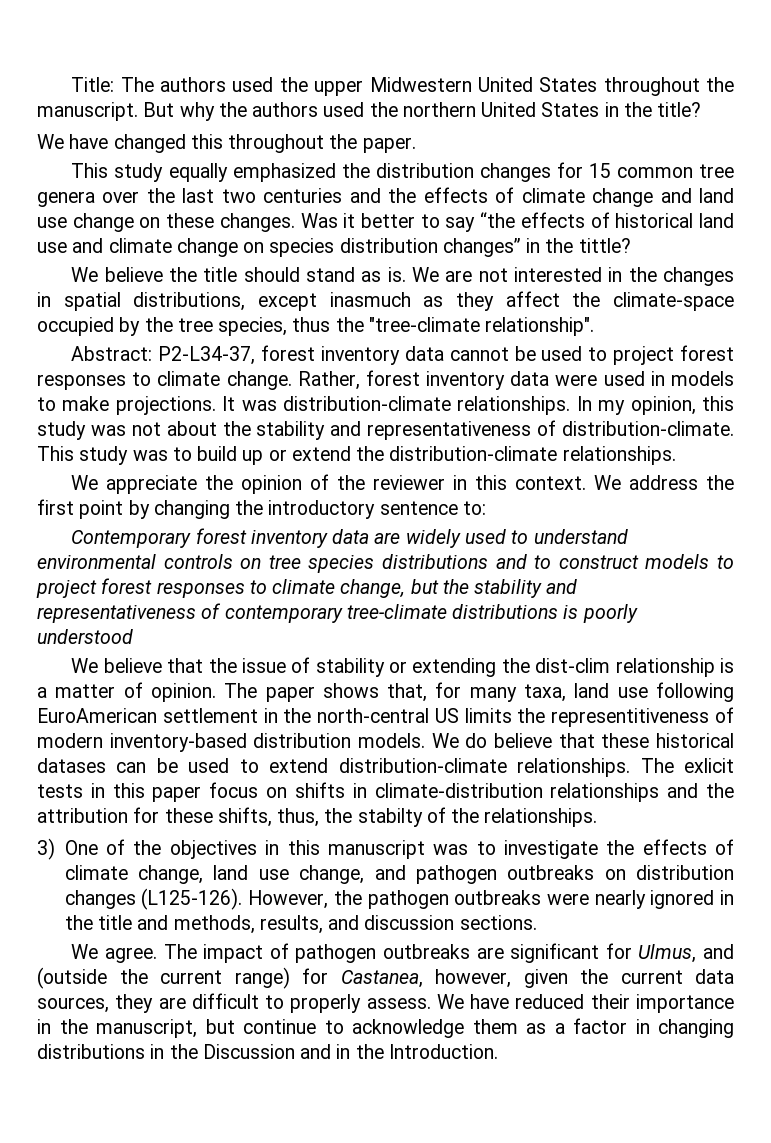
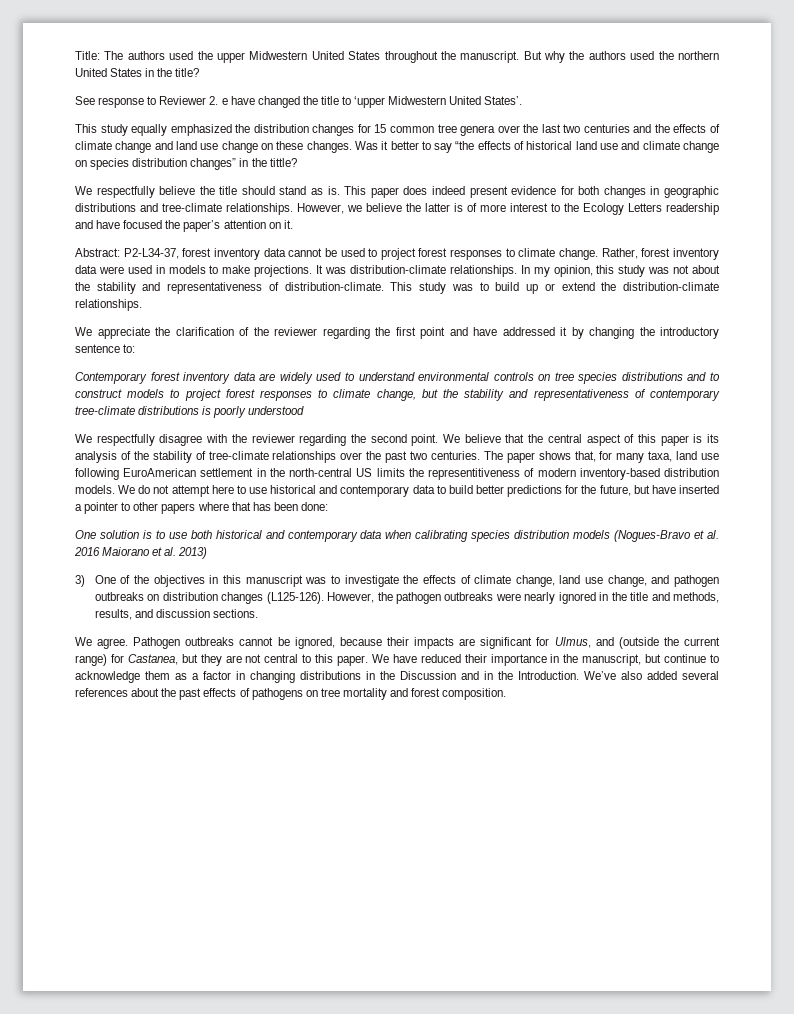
- We have changed this throughout the paper.
+ See response to Reviewer 2. e have changed the title to ‘upper Midwestern United States’.
- We believe the title should stand as is.
+ We respectfully believe the title should stand as is.
- We are not interested in the changes in spatial distributions, except inasmuch as they affect the climate-space occupied by the tree species, thus the "tree-climate relationship".
+ This paper does indeed present evidence for both changes in geographic distributions and tree-climate relationships. However, we believe the latter is of more interest to the Ecology Letters readership and have focused the paper’s attention on it.
- We appreciate the opinion of the reviewer in this context. We address the first point by changing the introductory sentence to:
+ We appreciate the clarification of the reviewer regarding the first point and have addressed it by changing the introductory sentence to:
- We believe that the issue of stability or extending the dist-clim relationship is a matter of opinion.
+ We respectfully disagree with the reviewer regarding the second point. We believe that the central aspect of this paper is its analysis of the stability of tree-climate relationships over the past two centuries.
- We do believe that these historical datases can be used to extend distribution-climate relationships. The exlicit tests in this paper focus on shifts in climate-distribution relationships and the attribution for these shifts, thus, the stabilty of the relationships.
+ We do not attempt here to use historical and contemporary data to build better predictions for the future, but have inserted a pointer to other papers where that has been done:
+ One solution is to use both historical and contemporary data when calibrating species distribution models (Nogues-Bravo et al. 2016 Maiorano et al. 2013)
- The impact of pathogen outbreaks are significant for Ulmus, and (outside the current range) for Castanea, however, given the current data sources, they are difficult to properly assess.
+ Pathogen outbreaks cannot be ignored, because their impacts are significant for Ulmus, and (outside the current range) for Castanea, but they are not central to this paper.
+ We’ve also added several references about the past effects of pathogens on tree mortality and forest composition.

